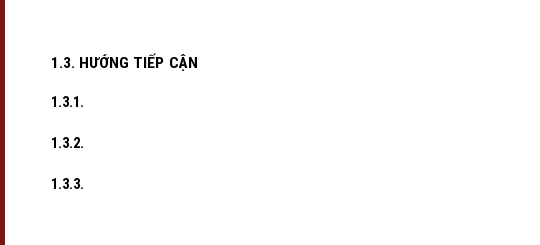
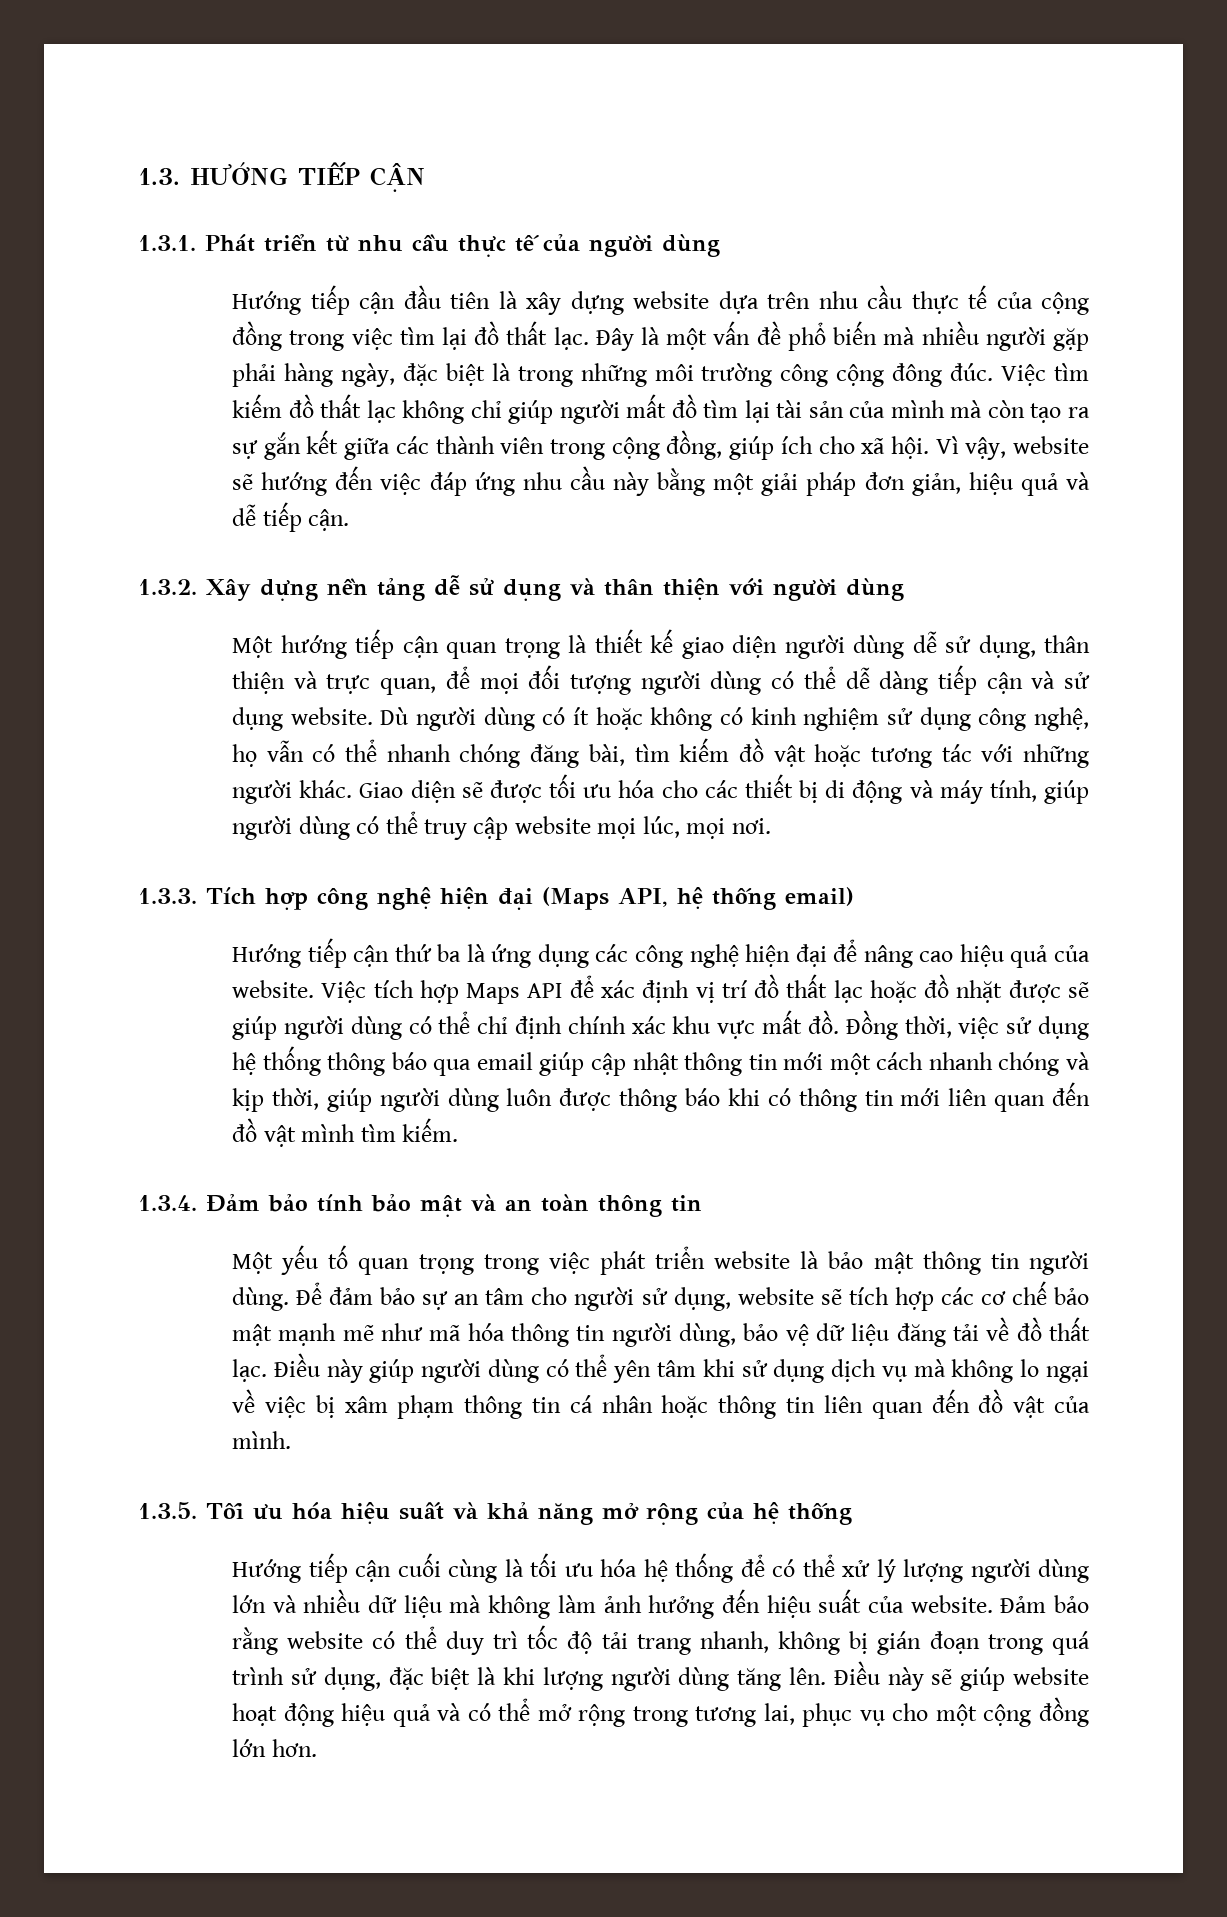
- 1.3.1.
- 1.3.2.
- 1.3.3.
+ 1.3.1. Phát triển từ nhu cầu thực tế của người dùng
+ Hướng tiếp cận đầu tiên là xây dựng website dựa trên nhu cầu thực tế của cộng đồng trong việc tìm lại đồ thất lạc. Đây là một vấn đề phổ biến mà nhiều người gặp phải hàng ngày, đặc biệt là trong những môi trường công cộng đông đúc. Việc tìm kiếm đồ thất lạc không chỉ giúp người mất đồ tìm lại tài sản của mình mà còn tạo ra sự gắn kết giữa các thành viên trong cộng đồng, giúp ích cho xã hội. Vì vậy, website sẽ hướng đến việc đáp ứng nhu cầu này bằng một giải pháp đơn giản, hiệu quả và dễ tiếp cận.
+ 1.3.2. Xây dựng nền tảng dễ sử dụng và thân thiện với người dùng
+ Một hướng tiếp cận quan trọng là thiết kế giao diện người dùng dễ sử dụng, thân thiện và trực quan, để mọi đối tượng người dùng có thể dễ dàng tiếp cận và sử dụng website. Dù người dùng có ít hoặc không có kinh nghiệm sử dụng công nghệ, họ vẫn có thể nhanh chóng đăng bài, tìm kiếm đồ vật hoặc tương tác với những người khác. Giao diện sẽ được tối ưu hóa cho các thiết bị di động và máy tính, giúp người dùng có thể truy cập website mọi lúc, mọi nơi.
+ 1.3.3. Tích hợp công nghệ hiện đại (Maps API, hệ thống email)
+ Hướng tiếp cận thứ ba là ứng dụng các công nghệ hiện đại để nâng cao hiệu quả của website. Việc tích hợp Maps API để xác định vị trí đồ thất lạc hoặc đồ nhặt được sẽ giúp người dùng có thể chỉ định chính xác khu vực mất đồ. Đồng thời, việc sử dụng hệ thống thông báo qua email giúp cập nhật thông tin mới một cách nhanh chóng và kịp thời, giúp người dùng luôn được thông báo khi có thông tin mới liên quan đến đồ vật mình tìm kiếm.
+ 1.3.4. Đảm bảo tính bảo mật và an toàn thông tin
+ Một yếu tố quan trọng trong việc phát triển website là bảo mật thông tin người dùng. Để đảm bảo sự an tâm cho người sử dụng, website sẽ tích hợp các cơ chế bảo mật mạnh mẽ như mã hóa thông tin người dùng, bảo vệ dữ liệu đăng tải về đồ thất lạc. Điều này giúp người dùng có thể yên tâm khi sử dụng dịch vụ mà không lo ngại về việc bị xâm phạm thông tin cá nhân hoặc thông tin liên quan đến đồ vật của mình.
+ 1.3.5. Tối ưu hóa hiệu suất và khả năng mở rộng của hệ thống
+ Hướng tiếp cận cuối cùng là tối ưu hóa hệ thống để có thể xử lý lượng người dùng lớn và nhiều dữ liệu mà không làm ảnh hưởng đến hiệu suất của website. Đảm bảo rằng website có thể duy trì tốc độ tải trang nhanh, không bị gián đoạn trong quá trình sử dụng, đặc biệt là khi lượng người dùng tăng lên. Điều này sẽ giúp website hoạt động hiệu quả và có thể mở rộng trong tương lai, phục vụ cho một cộng đồng lớn hơn.

